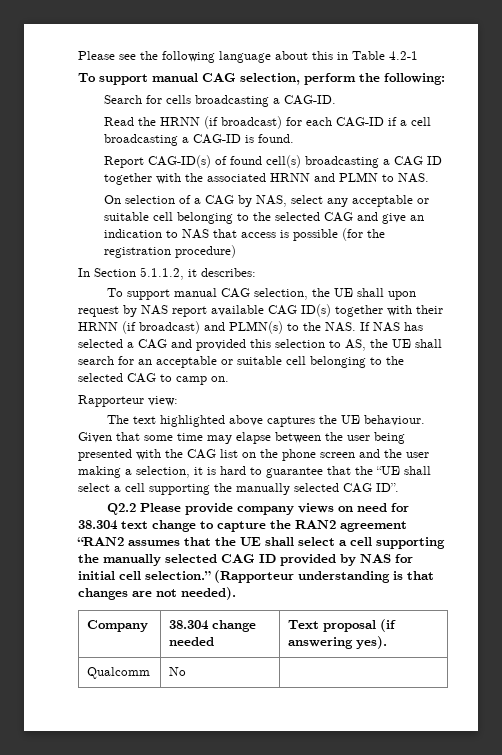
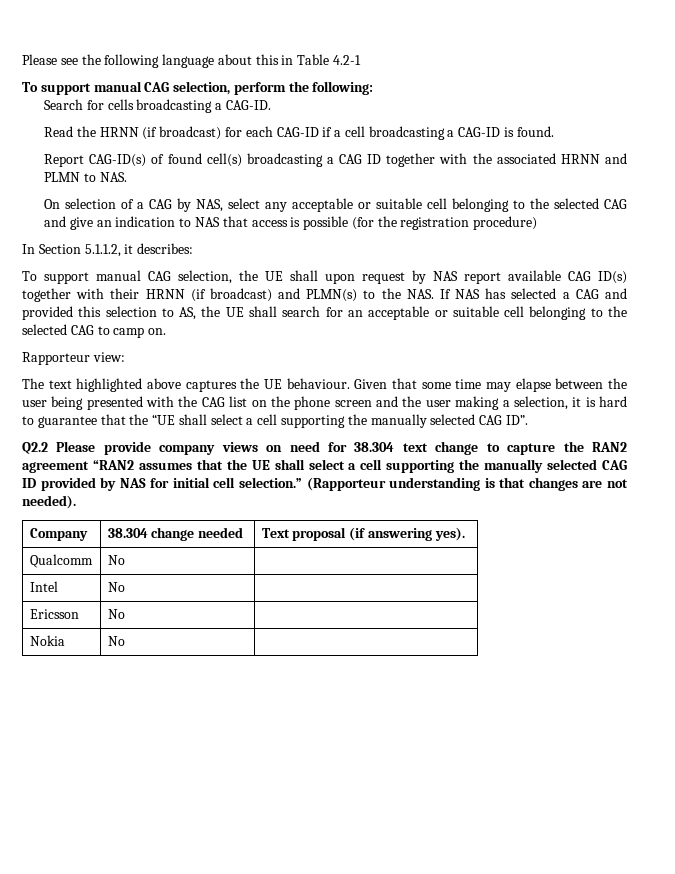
+ Intel | No |
+ Ericsson | No |
+ Nokia | No |

